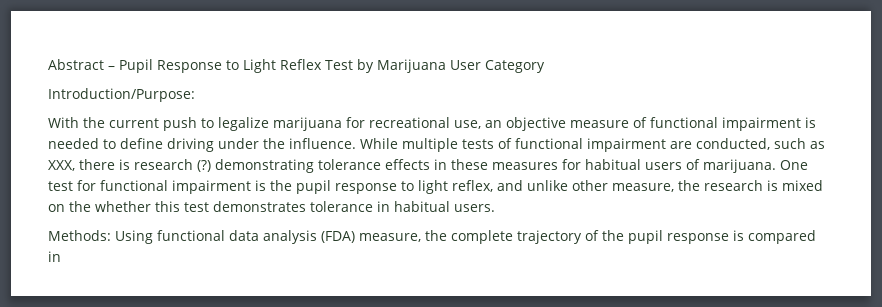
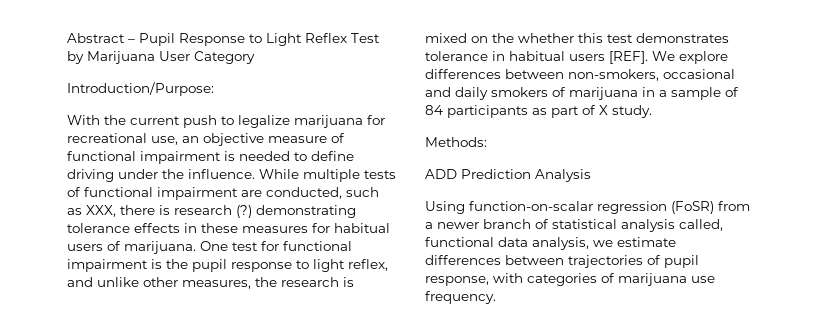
- One test for functional impairment is the pupil response to light reflex, and unlike other measure, the research is mixed on the whether this test demonstrates tolerance in habitual users.
- Methods: Using functional data analysis (FDA) measure, the complete trajectory of the pupil response is compared in
+ One test for functional impairment is the pupil response to light reflex, and unlike other measures, the research is mixed on the whether this test demonstrates tolerance in habitual users [REF]. We explore differences between non-smokers, occasional and daily smokers of marijuana in a sample of 84 participants as part of X study.
+ Methods:
+ ADD Prediction Analysis
+ Using function-on-scalar regression (FoSR) from a newer branch of statistical analysis called, functional data analysis, we estimate differences between trajectories of pupil response, with categories of marijuana use frequency.

